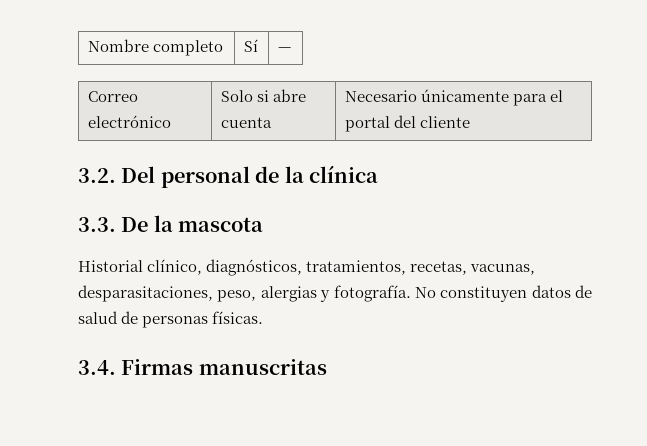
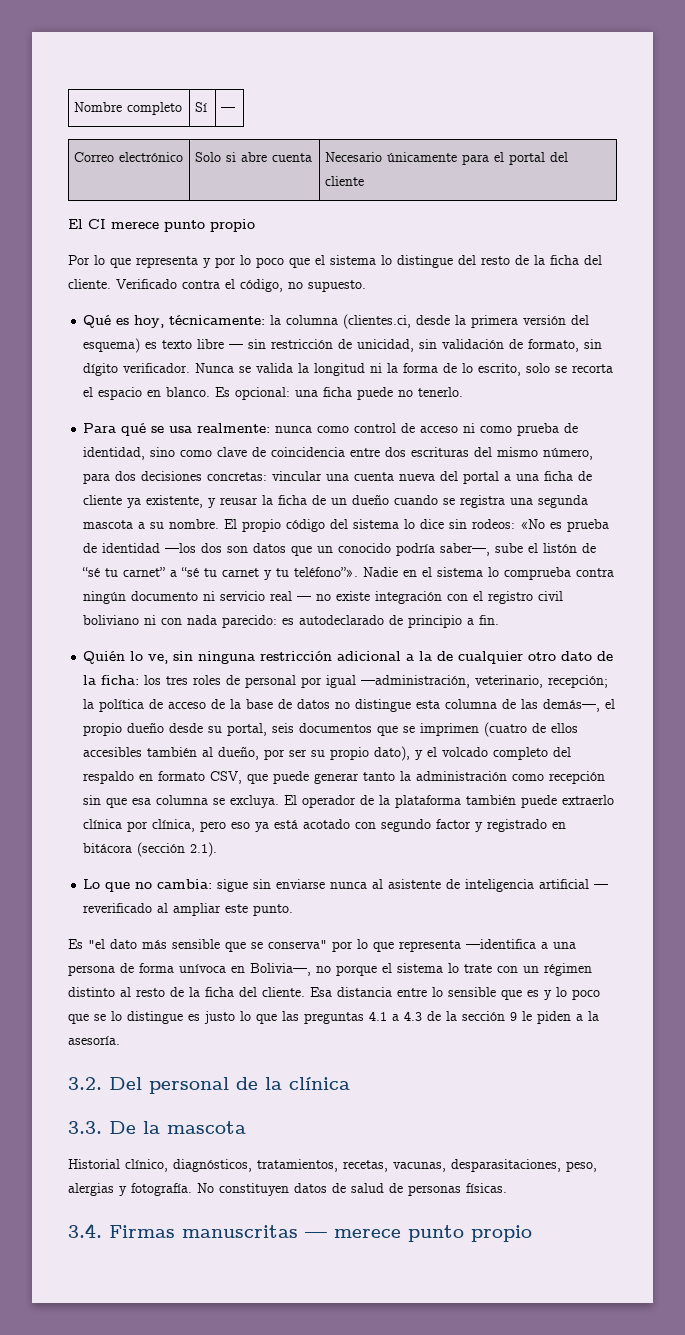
+ El CI merece punto propio
+ Por lo que representa y por lo poco que el sistema lo distingue del resto de la ficha del cliente. Verificado contra el código, no supuesto.
+ Qué es hoy, técnicamente: la columna (clientes.ci, desde la primera versión del esquema) es texto libre — sin restricción de unicidad, sin validación de formato, sin dígito verificador. Nunca se valida la longitud ni la forma de lo escrito, solo se recorta el espacio en blanco. Es opcional: una ficha puede no tenerlo.
+ Para qué se usa realmente: nunca como control de acceso ni como prueba de identidad, sino como clave de coincidencia entre dos escrituras del mismo número, para dos decisiones concretas: vincular una cuenta nueva del portal a una ficha de cliente ya existente, y reusar la ficha de un dueño cuando se registra una segunda mascota a su nombre. El propio código del sistema lo dice sin rodeos: «No es prueba de identidad —los dos son datos que un conocido podría saber—, sube el listón de “sé tu carnet” a “sé tu carnet y tu teléfono”». Nadie en el sistema lo comprueba contra ningún documento ni servicio real — no existe integración con el registro civil boliviano ni con nada parecido: es autodeclarado de principio a fin.
+ Quién lo ve, sin ninguna restricción adicional a la de cualquier otro dato de la ficha: los tres roles de personal por igual —administración, veterinario, recepción; la política de acceso de la base de datos no distingue esta columna de las demás—, el propio dueño desde su portal, seis documentos que se imprimen (cuatro de ellos accesibles también al dueño, por ser su propio dato), y el volcado completo del respaldo en formato CSV, que puede generar tanto la administración como recepción sin que esa columna se excluya. El operador de la plataforma también puede extraerlo clínica por clínica, pero eso ya está acotado con segundo factor y registrado en bitácora (sección 2.1).
+ Lo que no cambia: sigue sin enviarse nunca al asistente de inteligencia artificial — reverificado al ampliar este punto.
+ Es "el dato más sensible que se conserva" por lo que representa —identifica a una persona de forma unívoca en Bolivia—, no porque el sistema lo trate con un régimen distinto al resto de la ficha del cliente. Esa distancia entre lo sensible que es y lo poco que se lo distingue es justo lo que las preguntas 4.1 a 4.3 de la sección 9 le piden a la asesoría.
- 3.4. Firmas manuscritas
+ 3.4. Firmas manuscritas — merece punto propio

